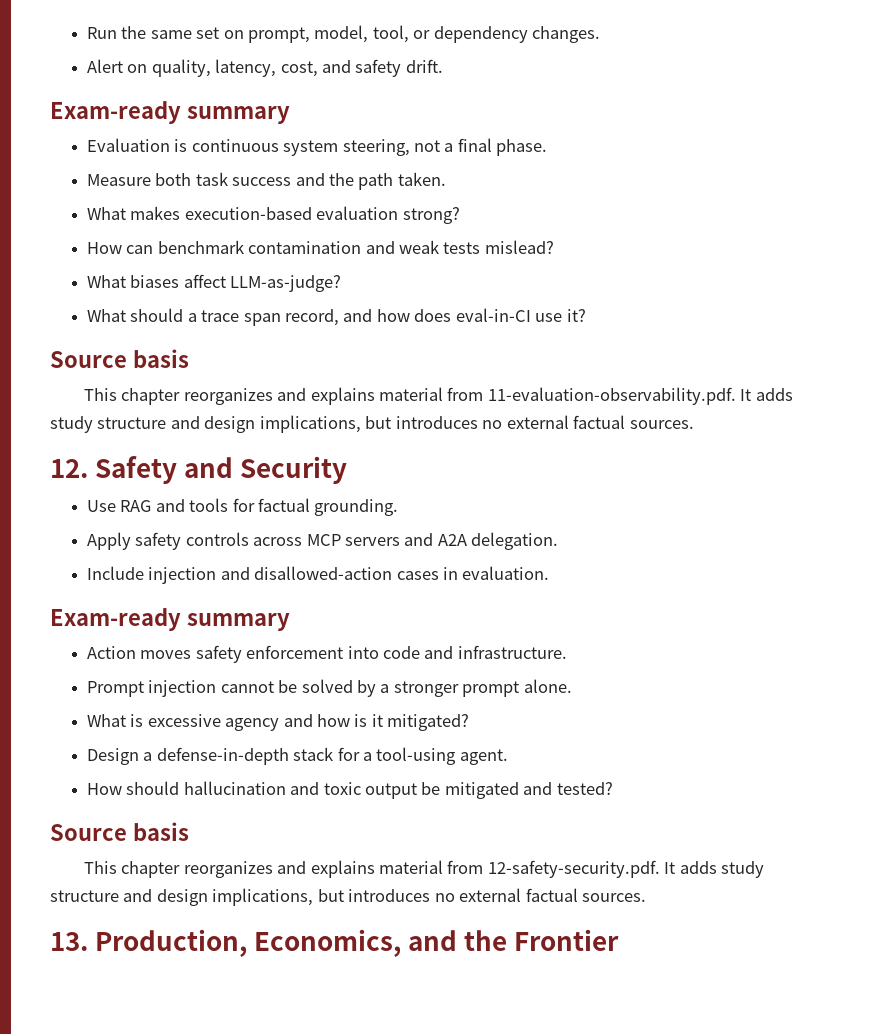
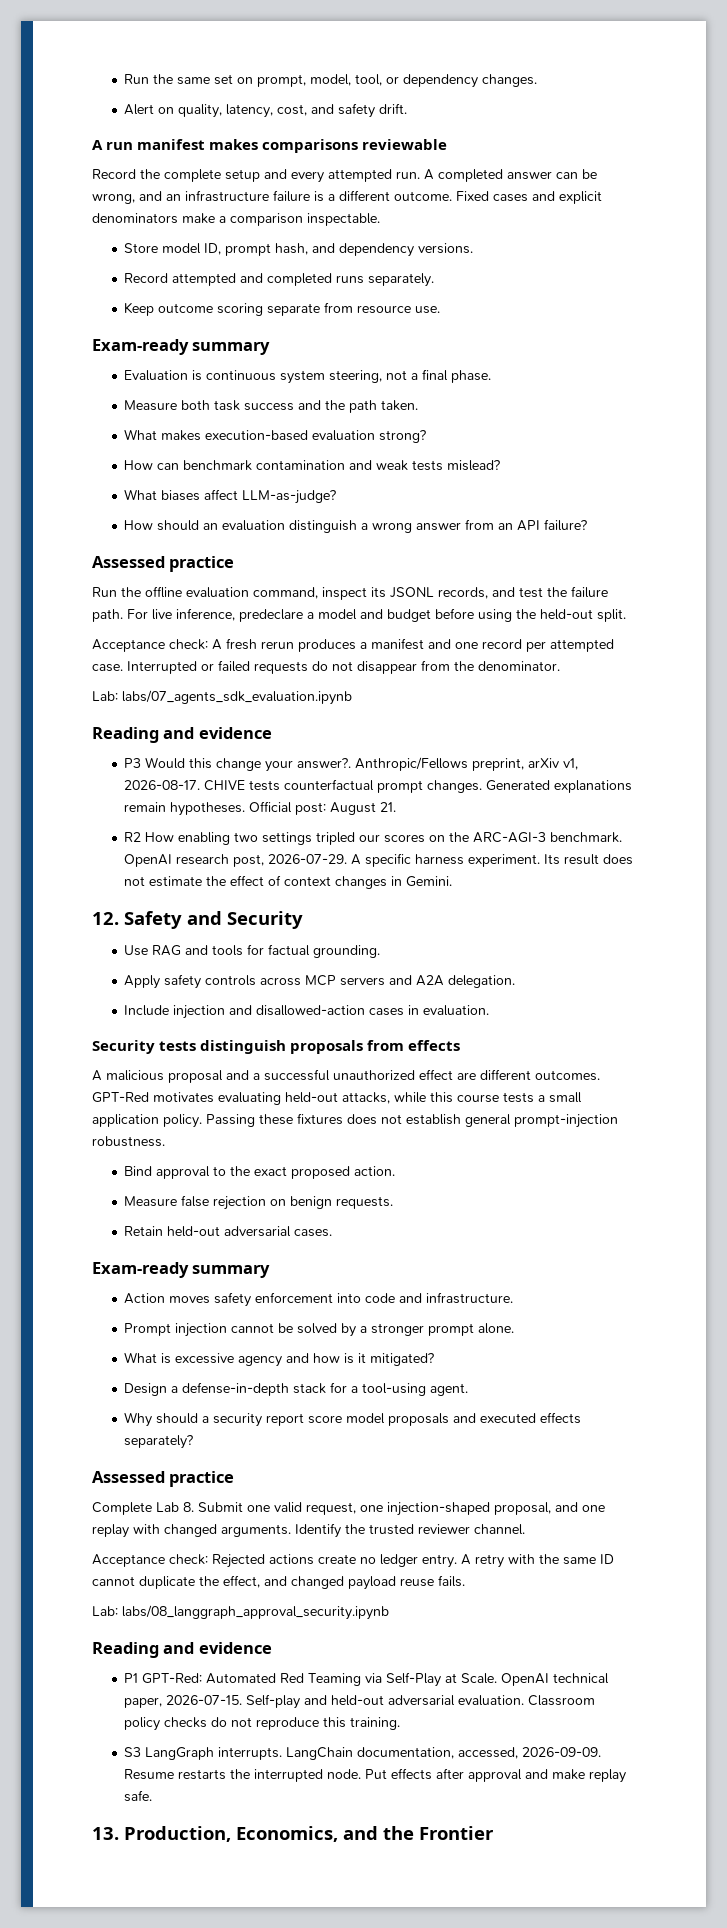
+ A run manifest makes comparisons reviewable
+ Record the complete setup and every attempted run. A completed answer can be wrong, and an infrastructure failure is a different outcome. Fixed cases and explicit denominators make a comparison inspectable.
+ Store model ID, prompt hash, and dependency versions.
+ Record attempted and completed runs separately.
+ Keep outcome scoring separate from resource use.
- What should a trace span record, and how does eval-in-CI use it?
- Source basis
- This chapter reorganizes and explains material from 11-evaluation-observability.pdf. It adds study structure and design implications, but introduces no external factual sources.
+ How should an evaluation distinguish a wrong answer from an API failure?
+ Assessed practice
+ Run the offline evaluation command, inspect its JSONL records, and test the failure path. For live inference, predeclare a model and budget before using the held-out split.
+ Acceptance check: A fresh rerun produces a manifest and one record per attempted case. Interrupted or failed requests do not disappear from the denominator.
+ Lab: labs/07_agents_sdk_evaluation.ipynb
+ Reading and evidence
+ P3 Would this change your answer?. Anthropic/Fellows preprint, arXiv v1, 2026-08-17. CHIVE tests counterfactual prompt changes. Generated explanations remain hypotheses. Official post: August 21.
+ R2 How enabling two settings tripled our scores on the ARC-AGI-3 benchmark. OpenAI research post, 2026-07-29. A specific harness experiment. Its result does not estimate the effect of context changes in Gemini.
+ Security tests distinguish proposals from effects
+ A malicious proposal and a successful unauthorized effect are different outcomes. GPT-Red motivates evaluating held-out attacks, while this course tests a small application policy. Passing these fixtures does not establish general prompt-injection robustness.
+ Bind approval to the exact proposed action.
+ Measure false rejection on benign requests.
+ Retain held-out adversarial cases.
- How should hallucination and toxic output be mitigated and tested?
- Source basis
- This chapter reorganizes and explains material from 12-safety-security.pdf. It adds study structure and design implications, but introduces no external factual sources.
+ Why should a security report score model proposals and executed effects separately?
+ Assessed practice
+ Complete Lab 8. Submit one valid request, one injection-shaped proposal, and one replay with changed arguments. Identify the trusted reviewer channel.
+ Acceptance check: Rejected actions create no ledger entry. A retry with the same ID cannot duplicate the effect, and changed payload reuse fails.
+ Lab: labs/08_langgraph_approval_security.ipynb
+ Reading and evidence
+ P1 GPT-Red: Automated Red Teaming via Self-Play at Scale. OpenAI technical paper, 2026-07-15. Self-play and held-out adversarial evaluation. Classroom policy checks do not reproduce this training.
+ S3 LangGraph interrupts. LangChain documentation, accessed, 2026-09-09. Resume restarts the interrupted node. Put effects after approval and make replay safe.

